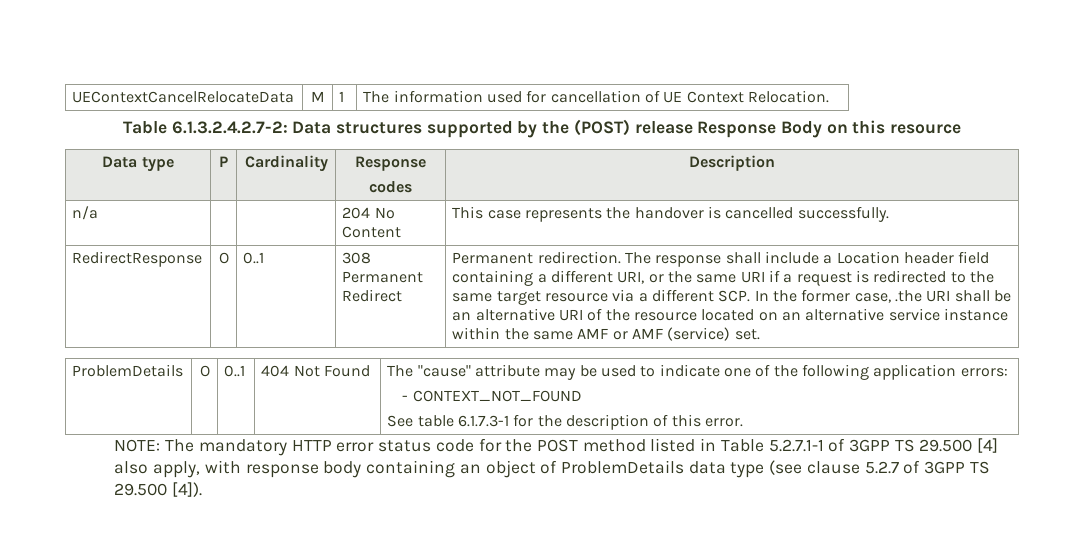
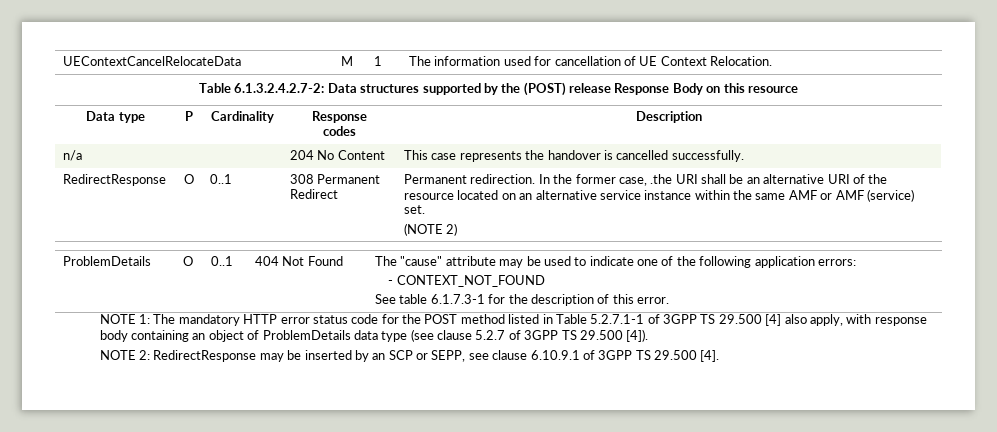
- The response shall include a Location header field containing a different URI, or the same URI if a request is redirected to the same target resource via a different SCP. In the former case, .the URI shall be an alternative URI of the resource located on an alternative service instance within the same AMF or AMF (service) set.
+ In the former case, .the URI shall be an alternative URI of the resource located on an alternative service instance within the same AMF or AMF (service) set.
+ (NOTE 2)
- NOTE: The mandatory HTTP error status code for the POST method listed in Table 5.2.7.1-1 of 3GPP TS 29.500 [4] also apply, with response body containing an object of ProblemDetails data type (see clause 5.2.7 of 3GPP TS 29.500 [4]).
+ NOTE 1: The mandatory HTTP error status code for the POST method listed in Table 5.2.7.1-1 of 3GPP TS 29.500 [4] also apply, with response body containing an object of ProblemDetails data type (see clause 5.2.7 of 3GPP TS 29.500 [4]).
+ NOTE 2: RedirectResponse may be inserted by an SCP or SEPP, see clause 6.10.9.1 of 3GPP TS 29.500 [4].

